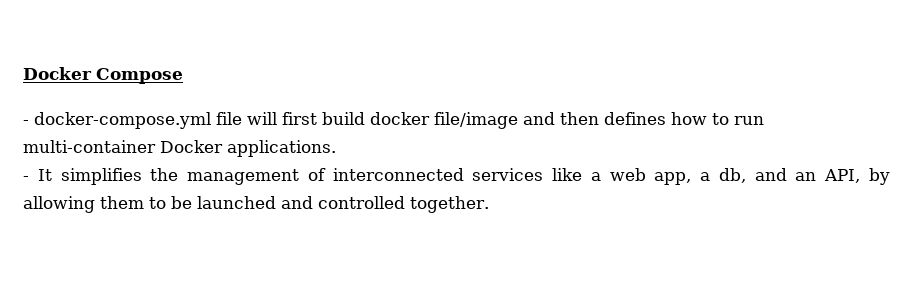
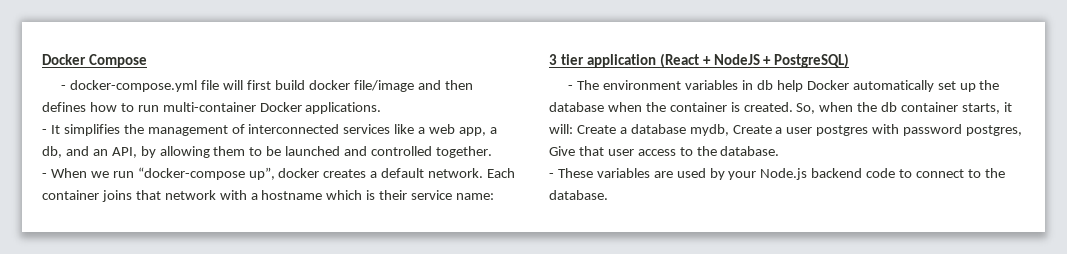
+ - When we run “docker-compose up”, docker creates a default network. Each container joins that network with a hostname which is their service name:
+ 3 tier application (React + NodeJS + PostgreSQL)
+ - The environment variables in db help Docker automatically set up the database when the container is created. So, when the db container starts, it will: Create a database mydb, Create a user postgres with password postgres, Give that user access to the database.
+ - These variables are used by your Node.js backend code to connect to the database.

